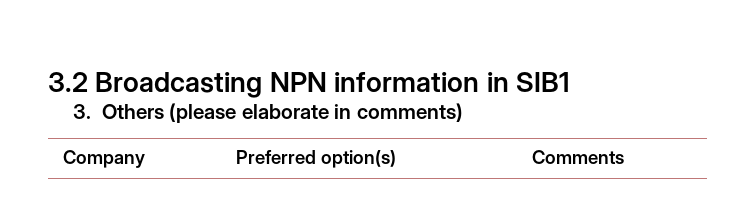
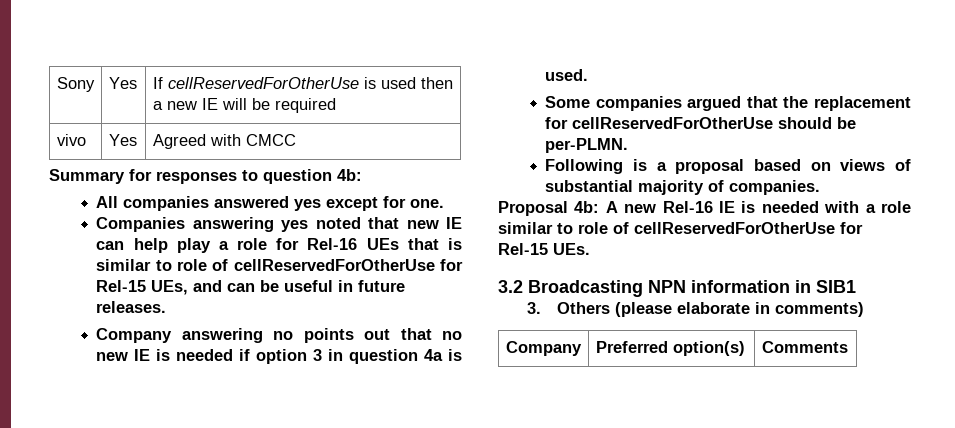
+ Sony | Yes | If cellReservedForOtherUse is used then a new IE will be required
+ vivo | Yes | Agreed with CMCC
+ Summary for responses to question 4b:
+ All companies answered yes except for one.
+ Companies answering yes noted that new IE can help play a role for Rel-16 UEs that is similar to role of cellReservedForOtherUse for Rel-15 UEs, and can be useful in future releases.
+ Company answering no points out that no new IE is needed if option 3 in question 4a is used.
+ Some companies argued that the replacement for cellReservedForOtherUse should be per-PLMN.
+ Following is a proposal based on views of substantial majority of companies.
+ Proposal 4b: A new Rel-16 IE is needed with a role similar to role of cellReservedForOtherUse for Rel-15 UEs.

